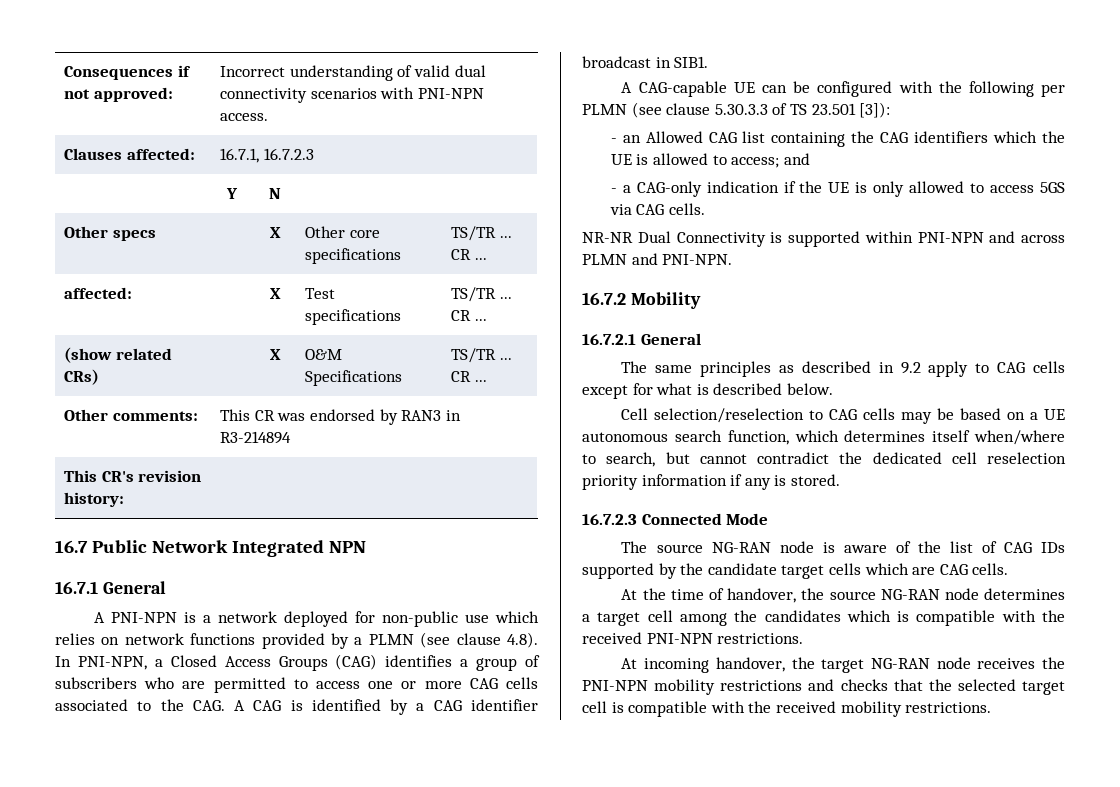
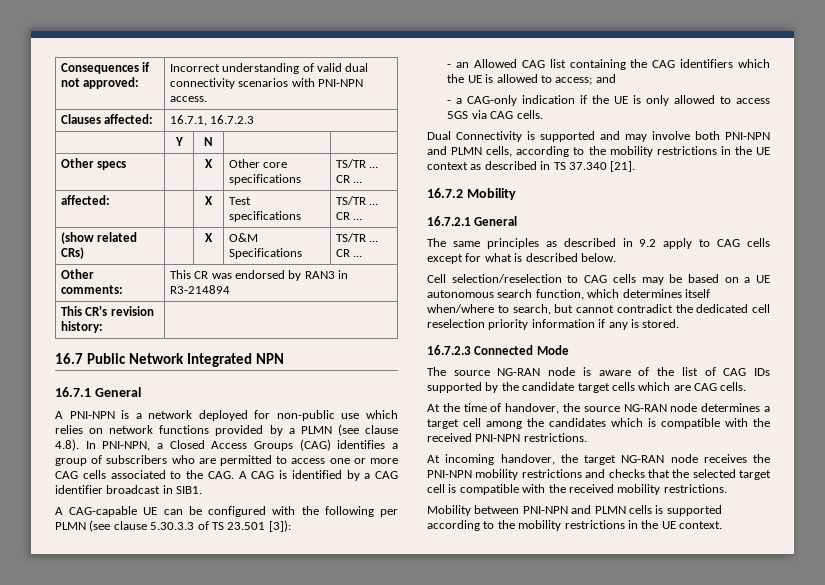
- NR-NR Dual Connectivity is supported within PNI-NPN and across PLMN and PNI-NPN.
+ Dual Connectivity is supported and may involve both PNI-NPN and PLMN cells, according to the mobility restrictions in the UE context as described in TS 37.340 [21].
+ Mobility between PNI-NPN and PLMN cells is supported according to the mobility restrictions in the UE context.

